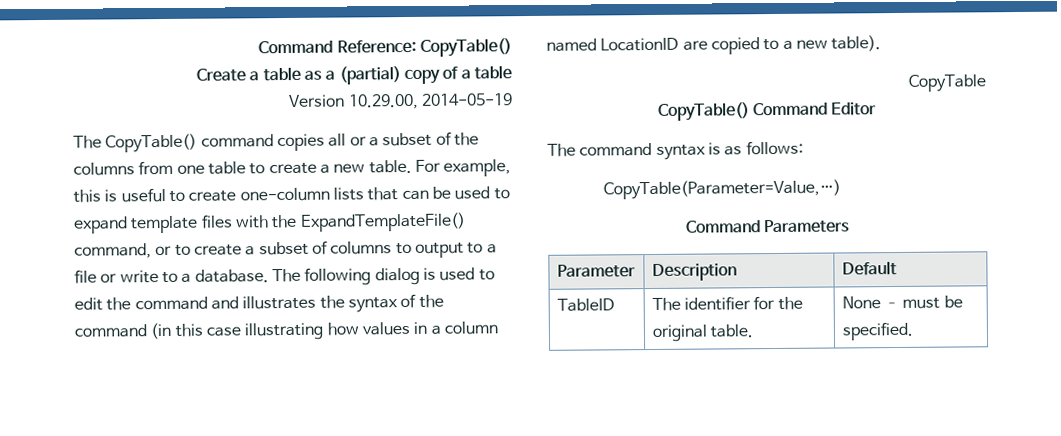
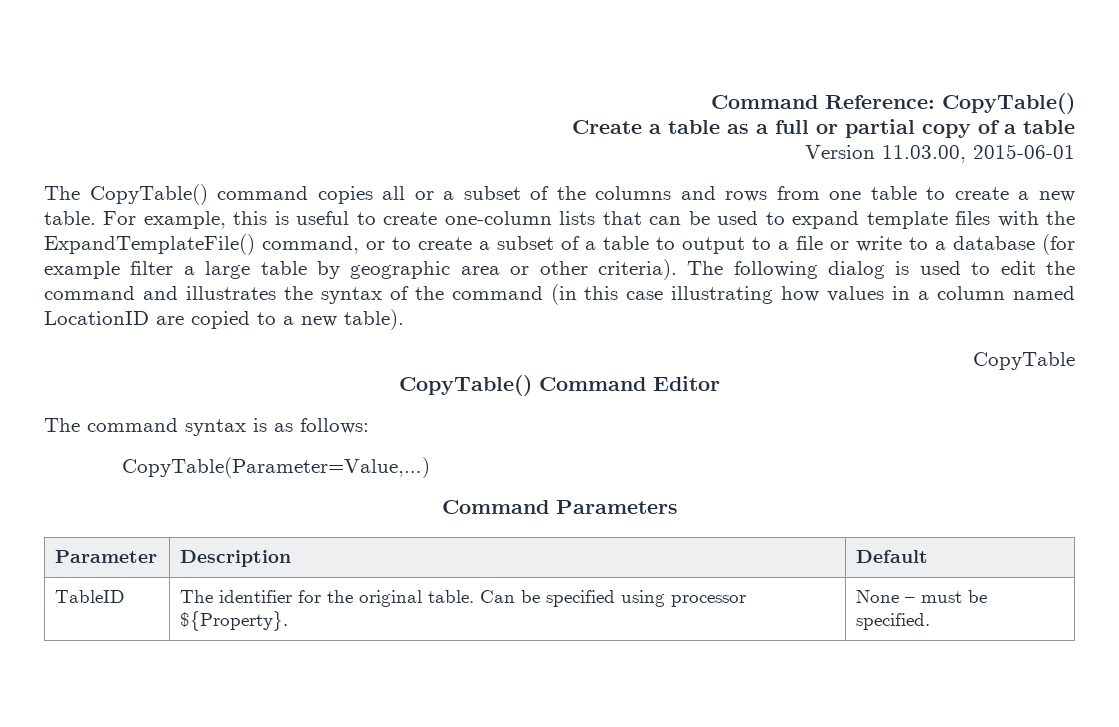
- Create a table as a (partial) copy of a table
+ Create a table as a full or partial copy of a table
- Version 10.29.00, 2014-05-19
+ Version 11.03.00, 2015-06-01
- The CopyTable() command copies all or a subset of the columns from one table to create a new table.
+ The CopyTable() command copies all or a subset of the columns and rows from one table to create a new table.
- For example, this is useful to create one-column lists that can be used to expand template files with the ExpandTemplateFile() command, or to create a subset of columns to output to a file or write to a database.
+ For example, this is useful to create one-column lists that can be used to expand template files with the ExpandTemplateFile() command, or to create a subset of a table to output to a file or write to a database (for example filter a large table by geographic area or other criteria).
- TableID | The identifier for the original table. | None – must be specified.
+ TableID | The identifier for the original table. Can be specified using processor ${Property}. | None – must be specified.

